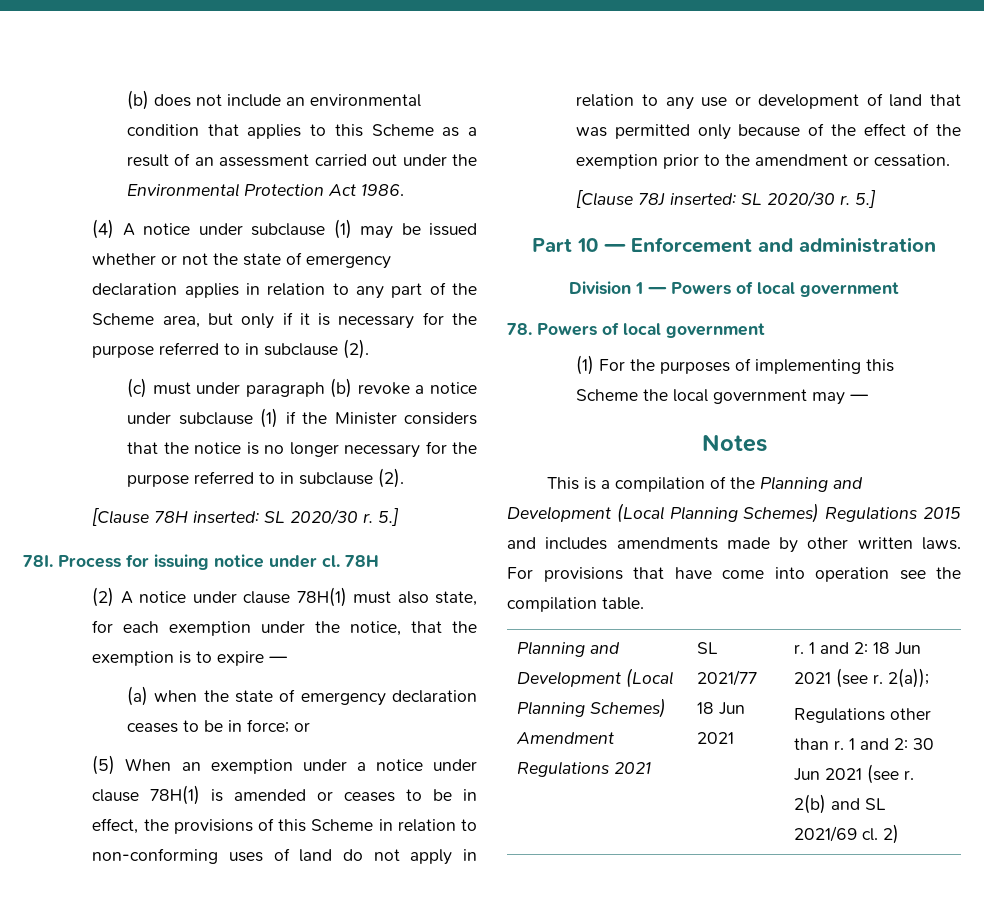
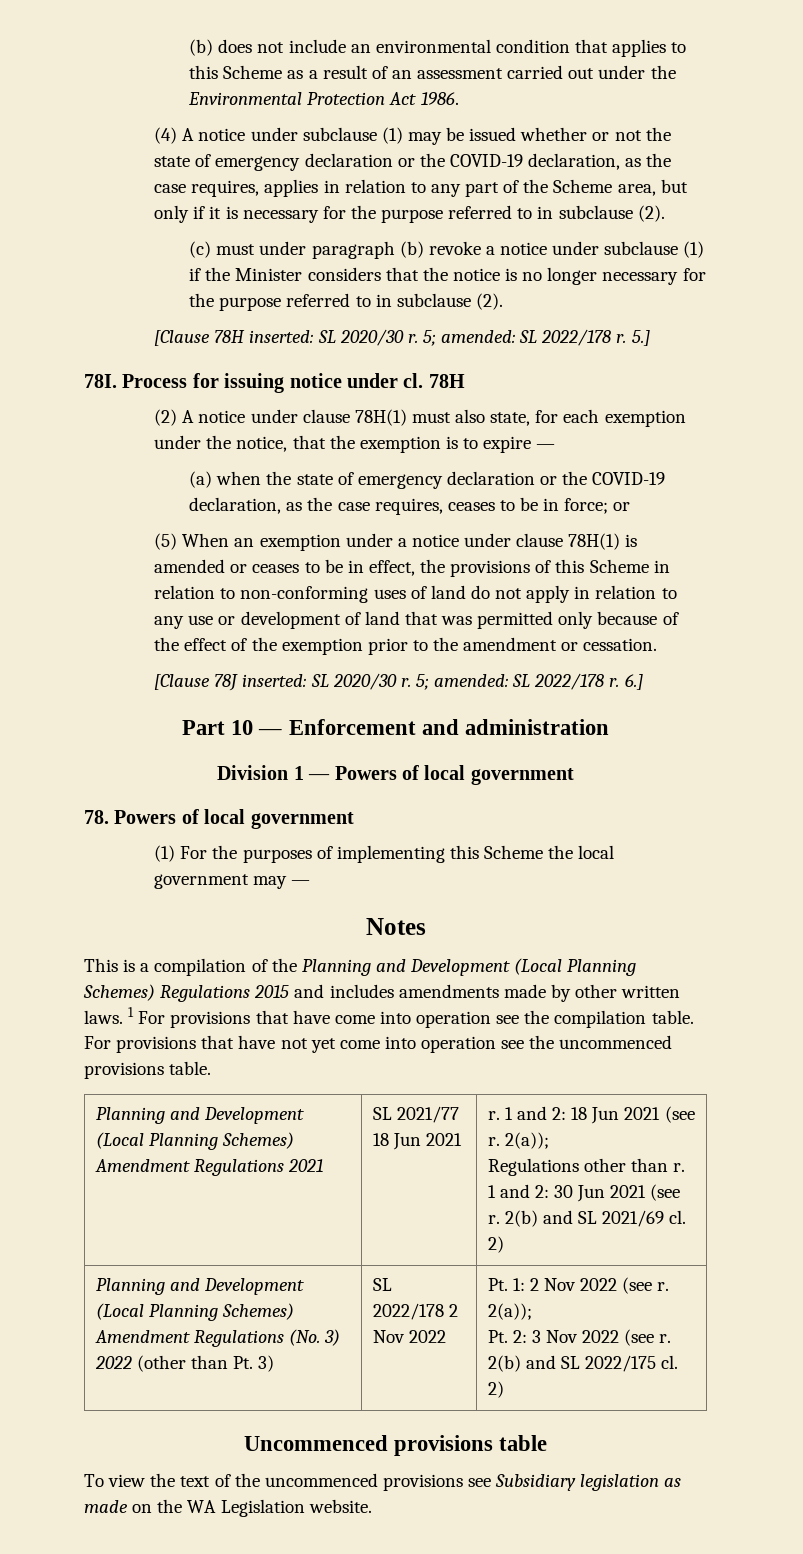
- (4) A notice under subclause (1) may be issued whether or not the state of emergency declaration applies in relation to any part of the Scheme area, but only if it is necessary for the purpose referred to in subclause (2).
+ (4) A notice under subclause (1) may be issued whether or not the state of emergency declaration or the COVID-19 declaration, as the case requires, applies in relation to any part of the Scheme area, but only if it is necessary for the purpose referred to in subclause (2).
- [Clause 78H inserted: SL 2020/30 r.
+ [Clause 78H inserted: SL 2020/30 r. 5; amended: SL 2022/178 r.
- (a) when the state of emergency declaration ceases to be in force; or
+ (a) when the state of emergency declaration or the COVID-19 declaration, as the case requires, ceases to be in force; or
- [Clause 78J inserted: SL 2020/30 r. 5.]
+ [Clause 78J inserted: SL 2020/30 r. 5; amended: SL 2022/178 r. 6.]
- For provisions that have come into operation see the compilation table.
+ 1 For provisions that have come into operation see the compilation table. For provisions that have not yet come into operation see the uncommenced provisions table.
+ Planning and Development (Local Planning Schemes) Amendment Regulations (No. 3) 2022 (other than Pt. 3) | SL 2022/178 2 Nov 2022 | Pt. 1: 2 Nov 2022 (see r. 2(a));
+ Pt. 2: 3 Nov 2022 (see r. 2(b) and SL 2022/175 cl. 2)
+ Uncommenced provisions table
+ To view the text of the uncommenced provisions see Subsidiary legislation as made on the WA Legislation website.

